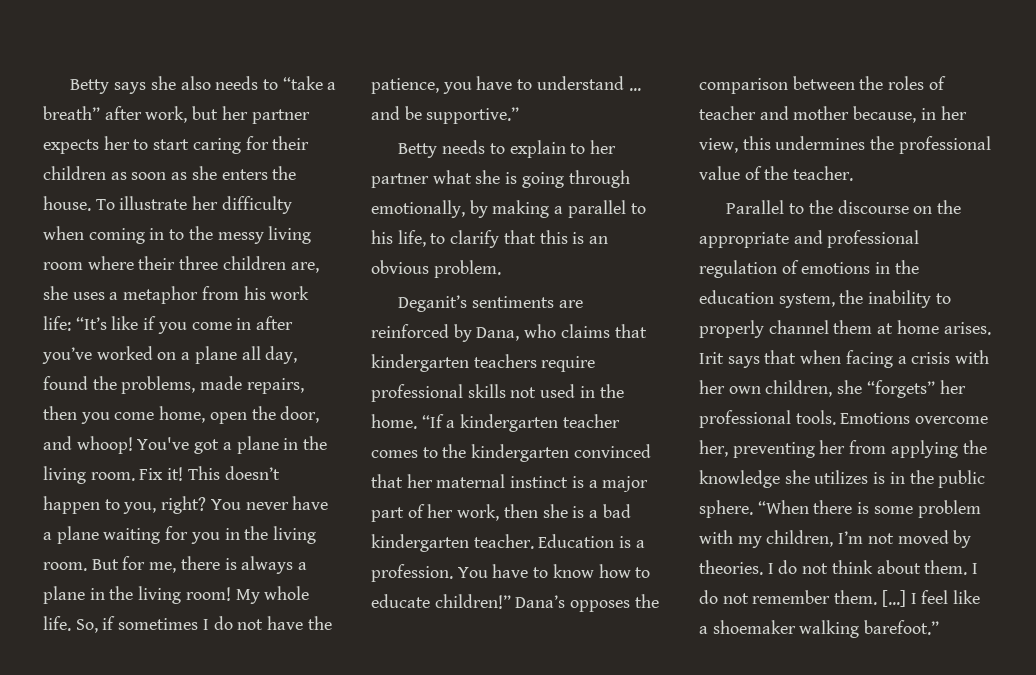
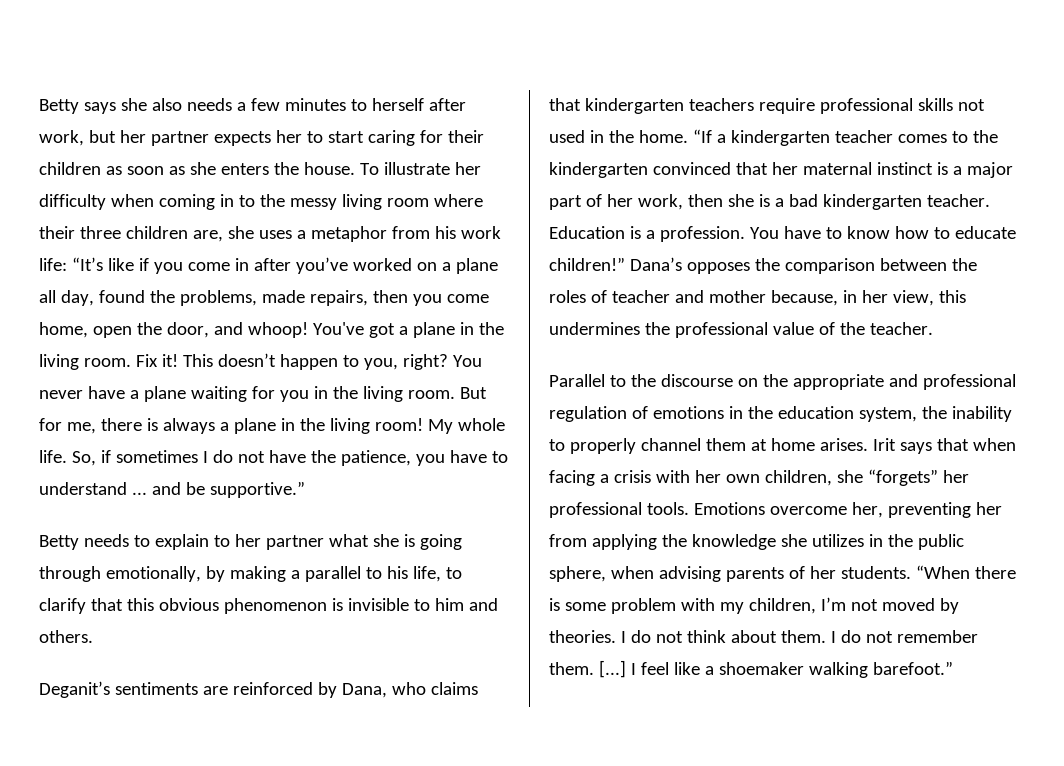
- Betty says she also needs to “take a breath” after work, but her partner expects her to start caring for their children as soon as she enters the house.
+ Betty says she also needs a few minutes to herself after work, but her partner expects her to start caring for their children as soon as she enters the house.
- Betty needs to explain to her partner what she is going through emotionally, by making a parallel to his life, to clarify that this is an obvious problem.
+ Betty needs to explain to her partner what she is going through emotionally, by making a parallel to his life, to clarify that this obvious phenomenon is invisible to him and others.
- Emotions overcome her, preventing her from applying the knowledge she utilizes is in the public sphere.
+ Emotions overcome her, preventing her from applying the knowledge she utilizes in the public sphere, when advising parents of her students.

